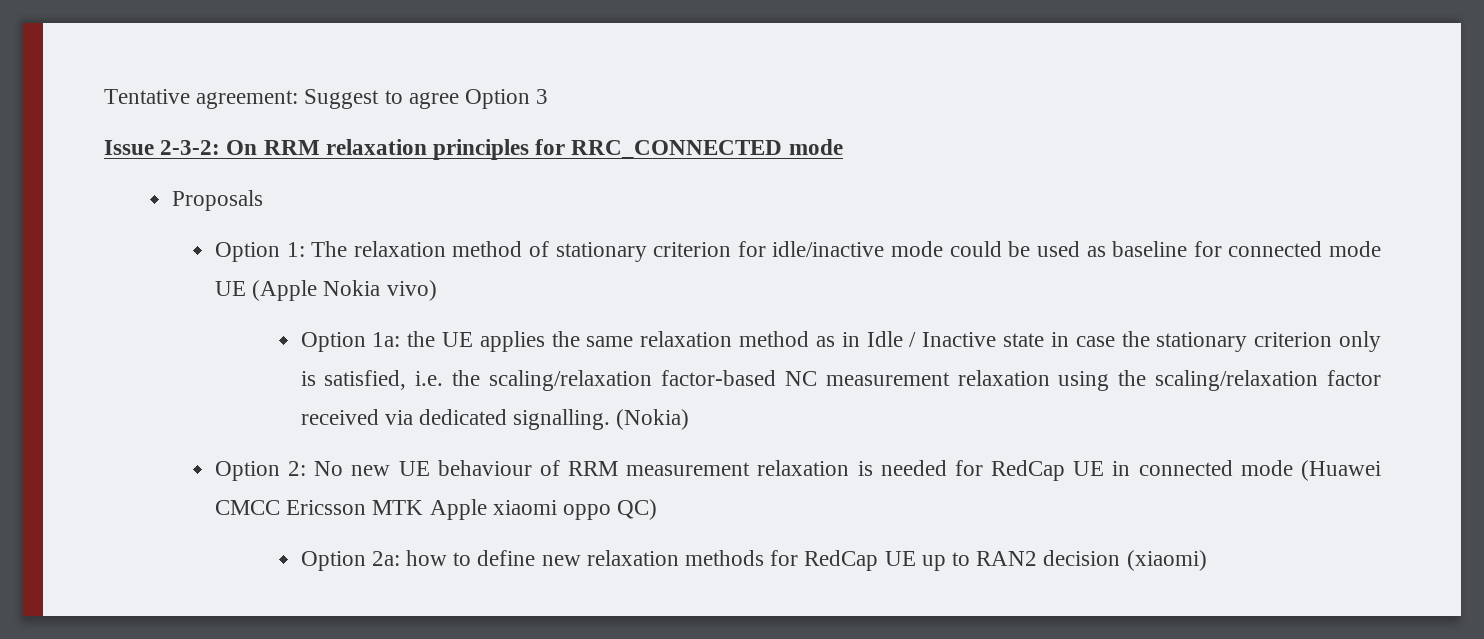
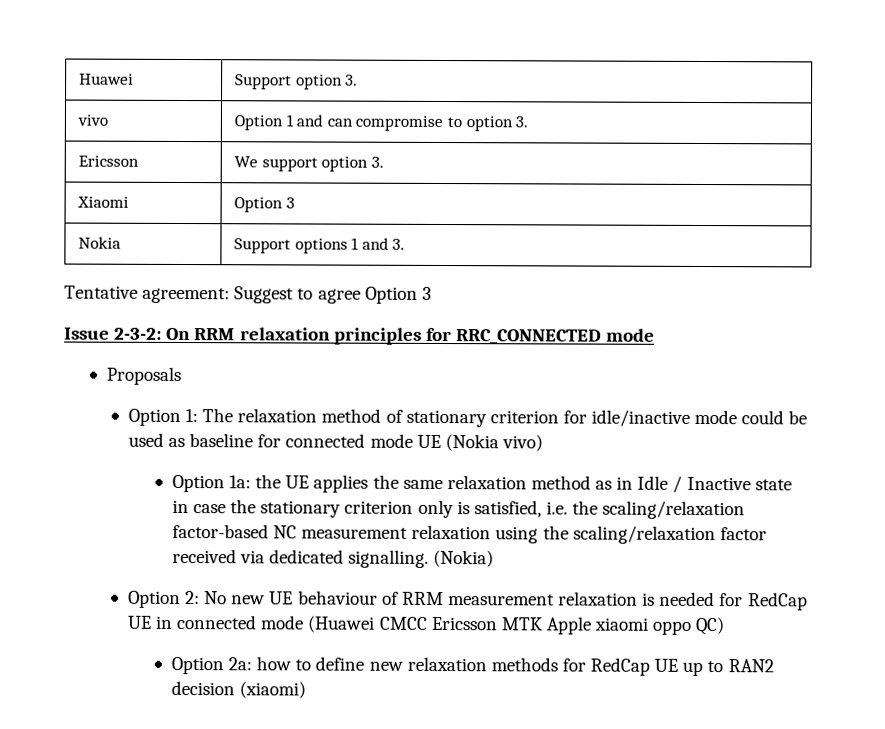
+ Huawei | Support option 3.
+ vivo | Option 1 and can compromise to option 3.
+ Ericsson | We support option 3.
+ Xiaomi | Option 3
+ Nokia | Support options 1 and 3.
- Option 1: The relaxation method of stationary criterion for idle/inactive mode could be used as baseline for connected mode UE (Apple Nokia vivo)
+ Option 1: The relaxation method of stationary criterion for idle/inactive mode could be used as baseline for connected mode UE (Nokia vivo)

